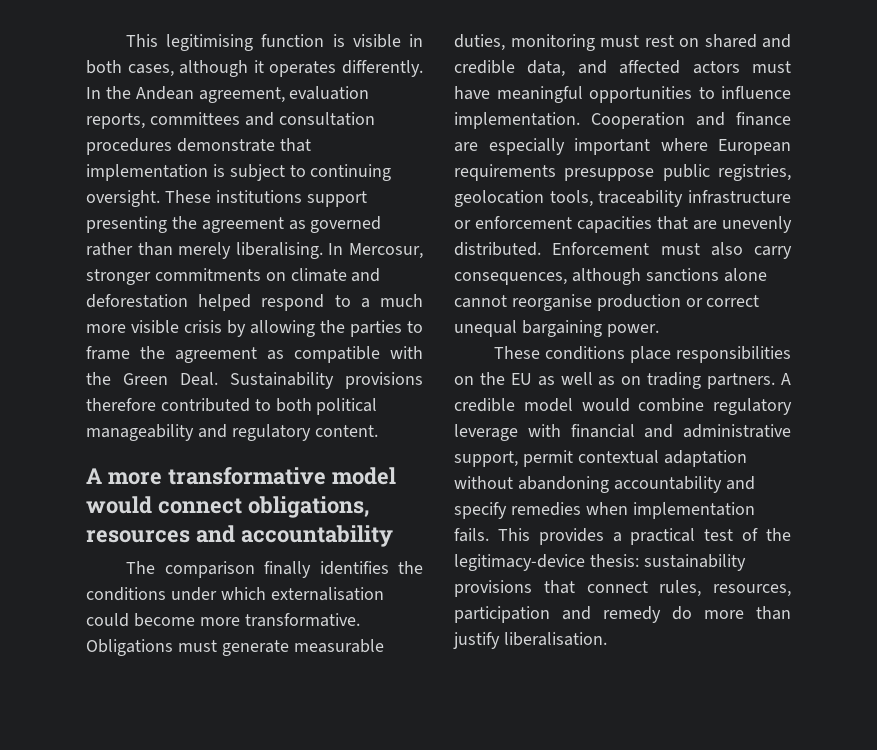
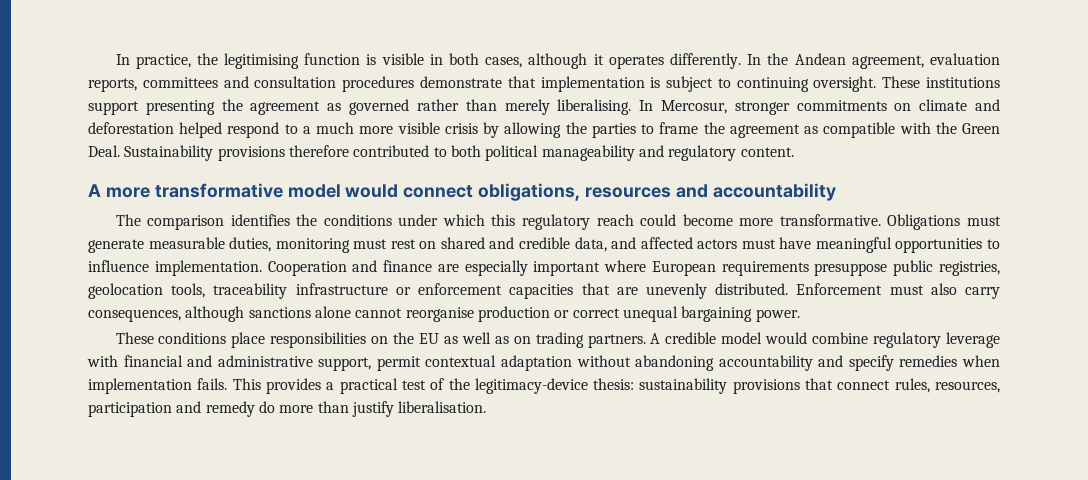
- This legitimising function is visible in both cases, although it operates differently.
+ In practice, the legitimising function is visible in both cases, although it operates differently.
- The comparison finally identifies the conditions under which externalisation could become more transformative.
+ The comparison identifies the conditions under which this regulatory reach could become more transformative.

